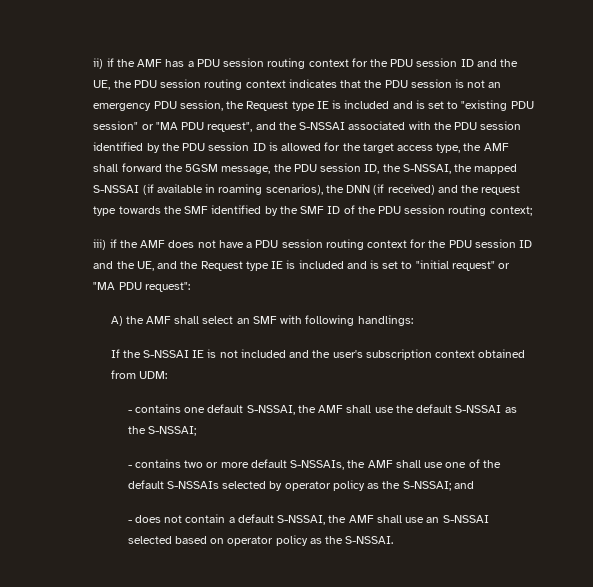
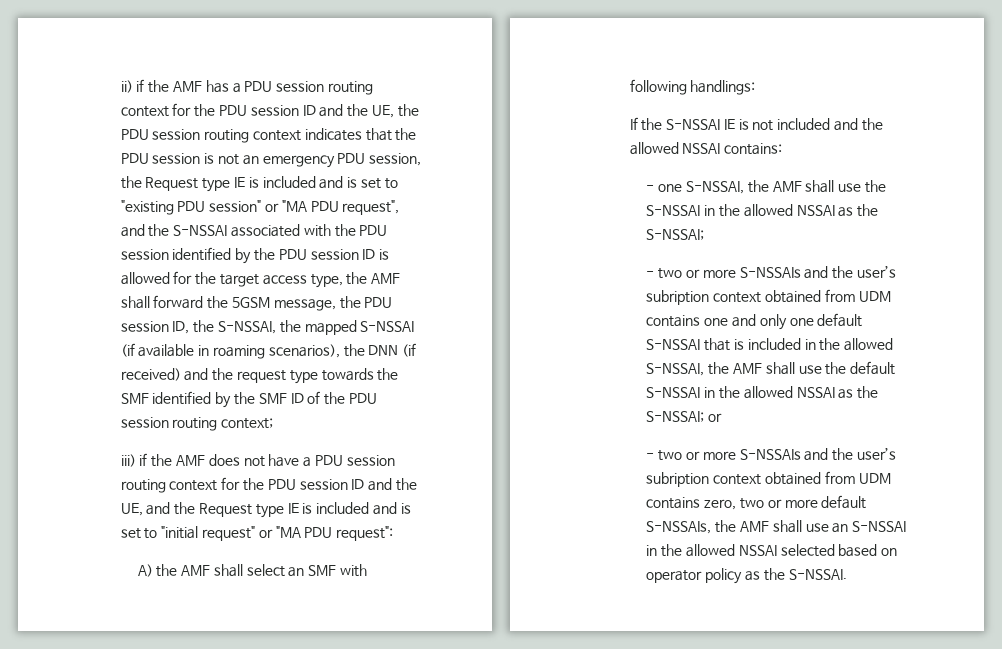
- If the S-NSSAI IE is not included and the user's subscription context obtained from UDM:
- - contains one default S-NSSAI, the AMF shall use the default S-NSSAI as the S-NSSAI;
- - contains two or more default S-NSSAIs, the AMF shall use one of the default S-NSSAIs selected by operator policy as the S-NSSAI; and
- - does not contain a default S-NSSAI, the AMF shall use an S-NSSAI selected based on operator policy as the S-NSSAI.
+ If the S-NSSAI IE is not included and the allowed NSSAI contains:
+ - one S-NSSAI, the AMF shall use the S-NSSAI in the allowed NSSAI as the S-NSSAI;
+ - two or more S-NSSAIs and the user’s subription context obtained from UDM contains one and only one default S-NSSAI that is included in the allowed S-NSSAI, the AMF shall use the default S-NSSAI in the allowed NSSAI as the S-NSSAI; or
+ - two or more S-NSSAIs and the user’s subription context obtained from UDM contains zero, two or more default S-NSSAIs, the AMF shall use an S-NSSAI in the allowed NSSAI selected based on operator policy as the S-NSSAI.

